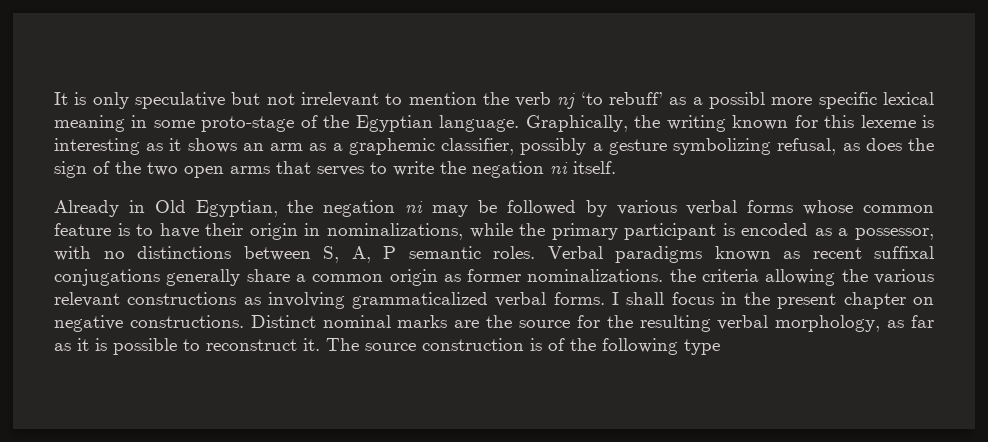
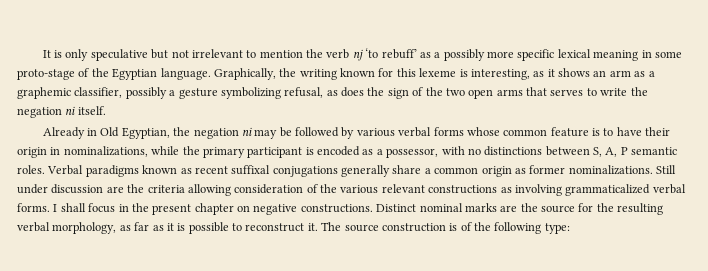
- It is only speculative but not irrelevant to mention the verb nj ‘to rebuff’ as a possibl more specific lexical meaning in some proto-stage of the Egyptian language.
+ It is only speculative but not irrelevant to mention the verb nj ‘to rebuff’ as a possibly more specific lexical meaning in some proto-stage of the Egyptian language.
- Graphically, the writing known for this lexeme is interesting as it shows an arm as a graphemic classifier, possibly a gesture symbolizing refusal, as does the sign of the two open arms that serves to write the negation ni itself.
+ Graphically, the writing known for this lexeme is interesting, as it shows an arm as a graphemic classifier, possibly a gesture symbolizing refusal, as does the sign of the two open arms that serves to write the negation ni itself.
- Verbal paradigms known as recent suffixal conjugations generally share a common origin as former nominalizations. the criteria allowing the various relevant constructions as involving grammaticalized verbal forms.
+ Verbal paradigms known as recent suffixal conjugations generally share a common origin as former nominalizations. Still under discussion are the criteria allowing consideration of the various relevant constructions as involving grammaticalized verbal forms.
- The source construction is of the following type
+ The source construction is of the following type:

